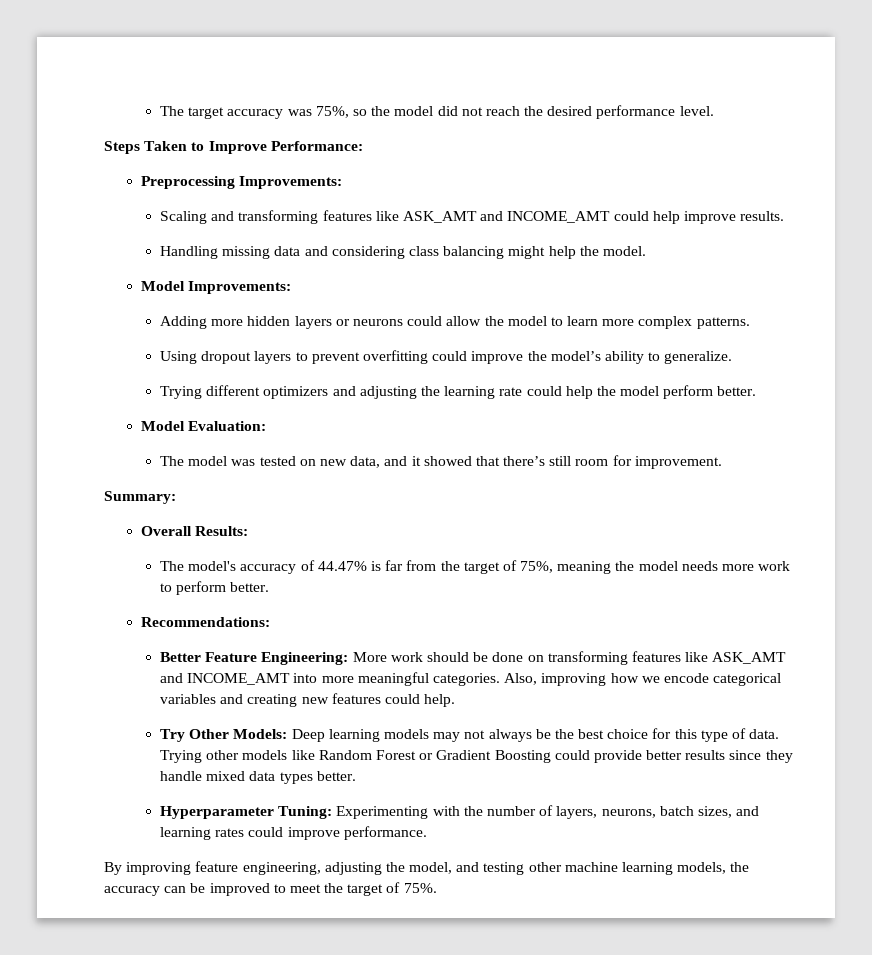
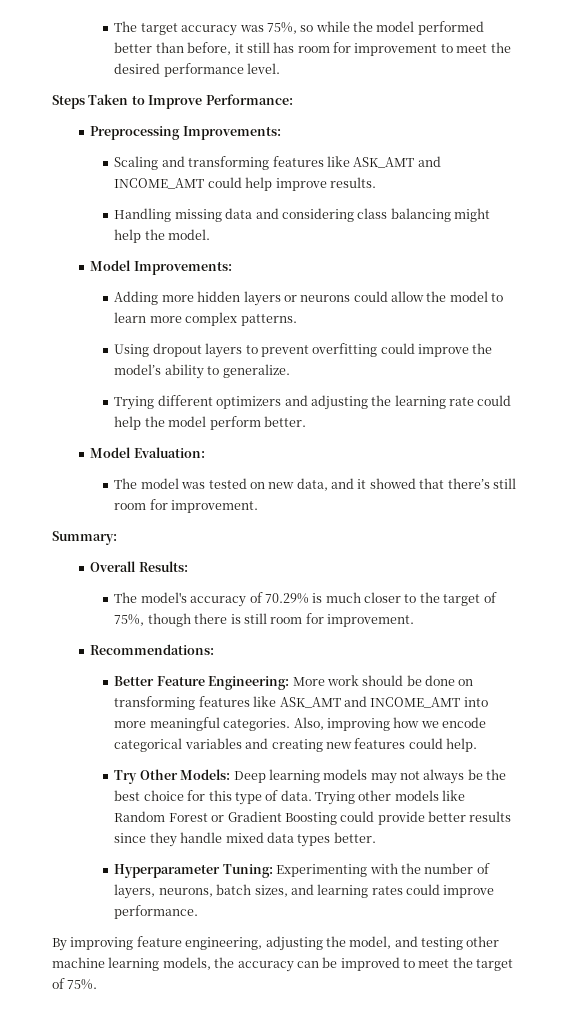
- The target accuracy was 75%, so the model did not reach the desired performance level.
+ The target accuracy was 75%, so while the model performed better than before, it still has room for improvement to meet the desired performance level.
- The model's accuracy of 44.47% is far from the target of 75%, meaning the model needs more work to perform better.
+ The model's accuracy of 70.29% is much closer to the target of 75%, though there is still room for improvement.

